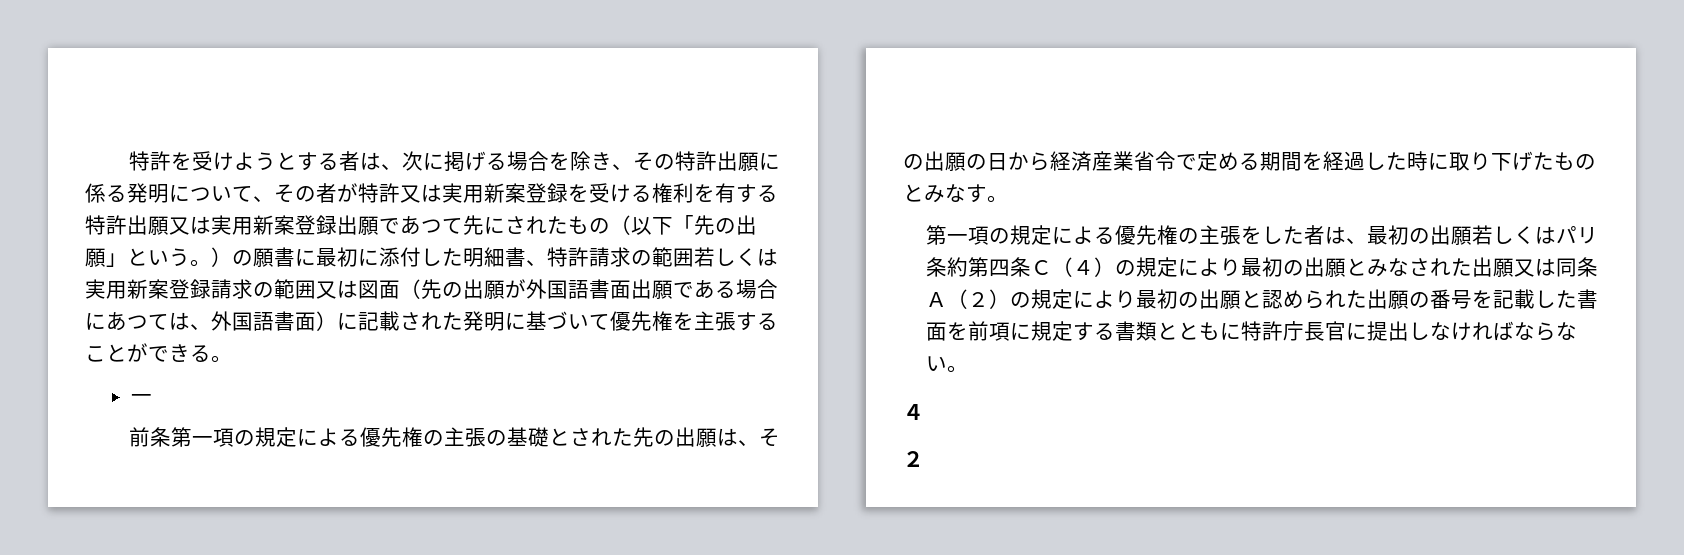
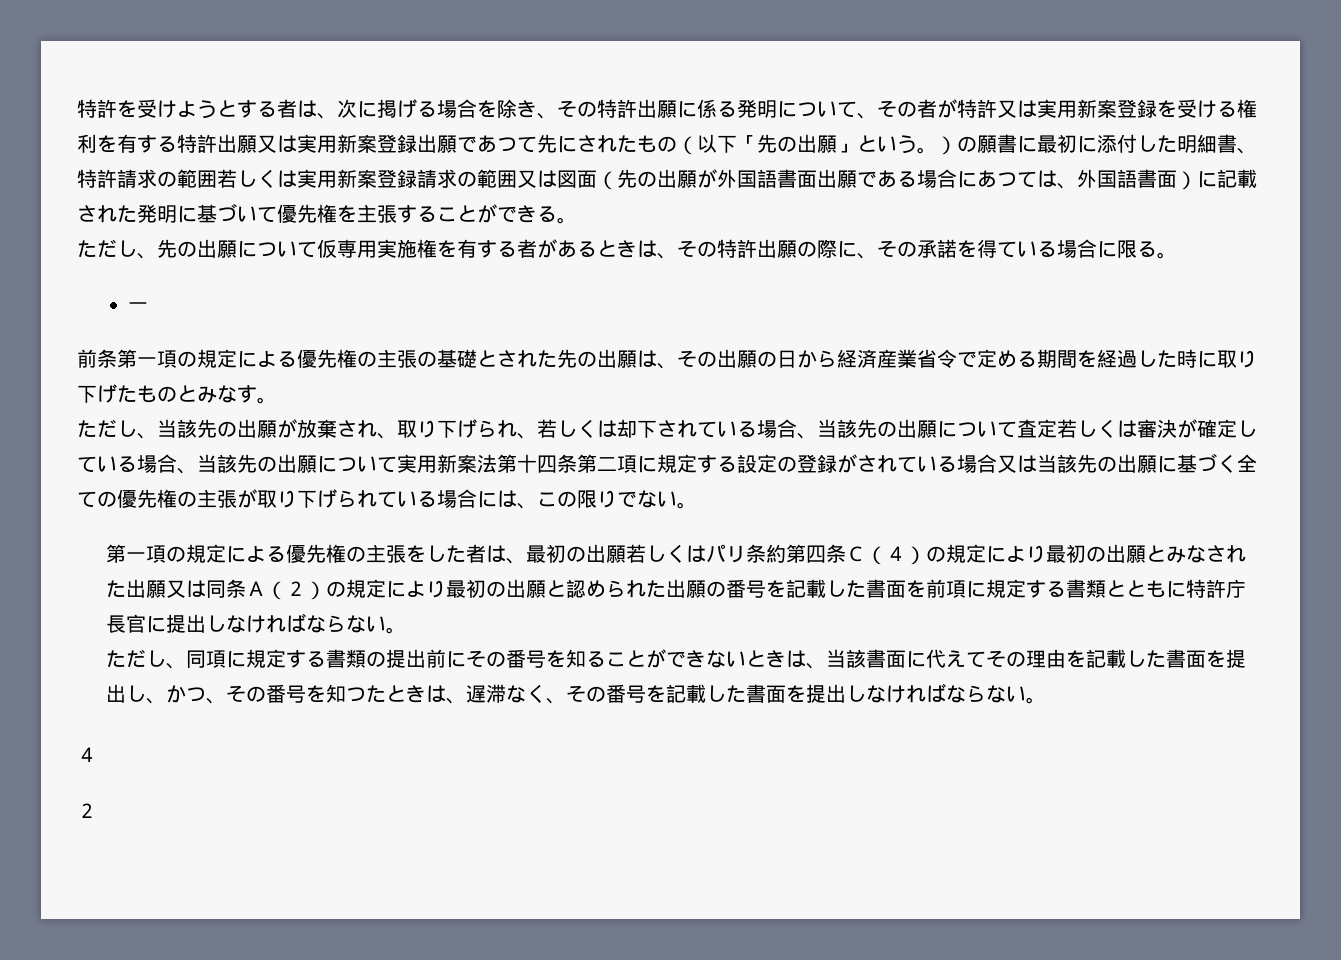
+ ただし、先の出願について仮専用実施権を有する者があるときは、その特許出願の際に、その承諾を得ている場合に限る。
+ ただし、当該先の出願が放棄され、取り下げられ、若しくは却下されている場合、当該先の出願について査定若しくは審決が確定している場合、当該先の出願について実用新案法第十四条第二項に規定する設定の登録がされている場合又は当該先の出願に基づく全ての優先権の主張が取り下げられている場合には、この限りでない。
+ ただし、同項に規定する書類の提出前にその番号を知ることができないときは、当該書面に代えてその理由を記載した書面を提出し、かつ、その番号を知つたときは、遅滞なく、その番号を記載した書面を提出しなければならない。

